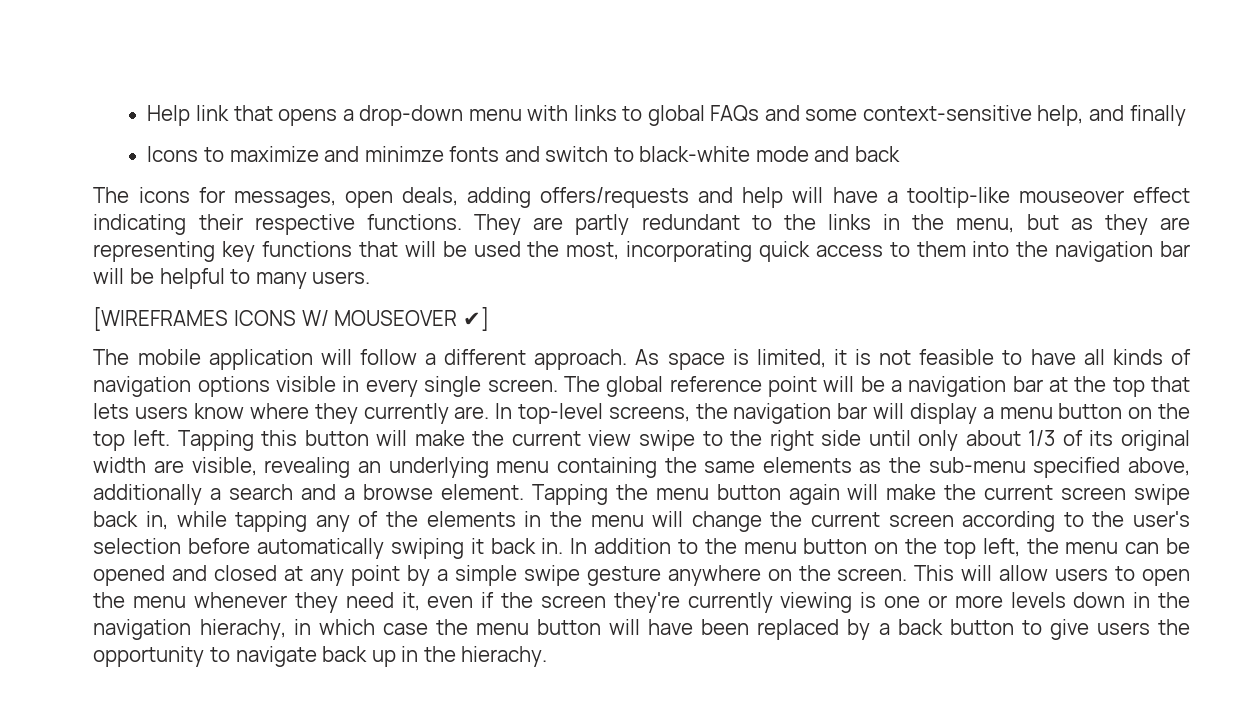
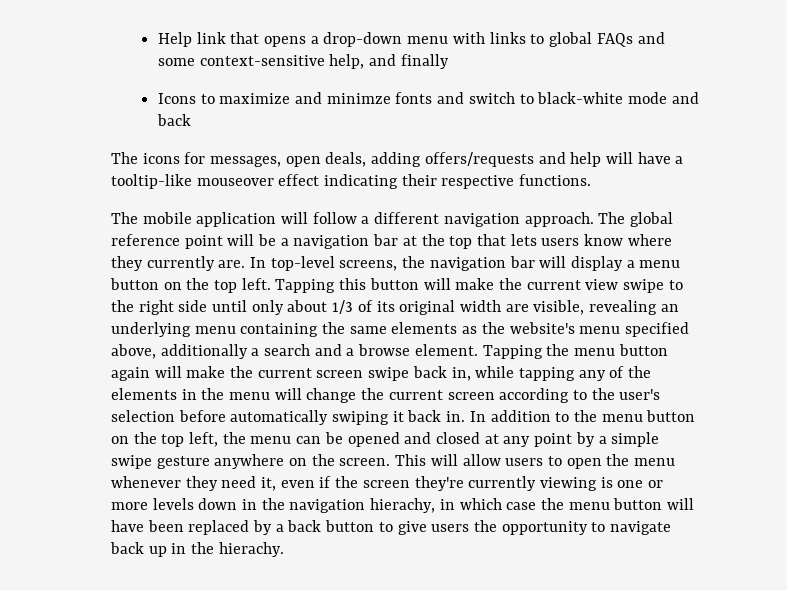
- They are partly redundant to the links in the menu, but as they are representing key functions that will be used the most, incorporating quick access to them into the navigation bar will be helpful to many users.
- [WIREFRAMES ICONS W/ MOUSEOVER ✔]
- The mobile application will follow a different approach. As space is limited, it is not feasible to have all kinds of navigation options visible in every single screen.
+ The mobile application will follow a different navigation approach.
- Tapping this button will make the current view swipe to the right side until only about 1/3 of its original width are visible, revealing an underlying menu containing the same elements as the sub-menu specified above, additionally a search and a browse element.
+ Tapping this button will make the current view swipe to the right side until only about 1/3 of its original width are visible, revealing an underlying menu containing the same elements as the website's menu specified above, additionally a search and a browse element.

